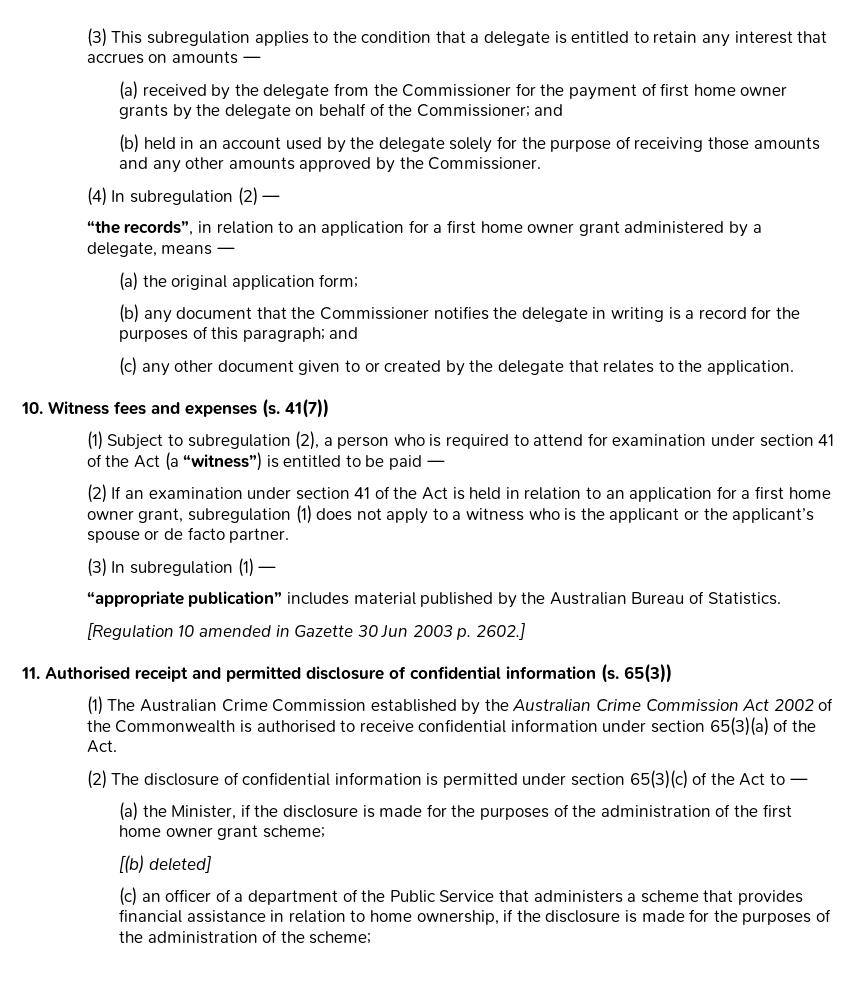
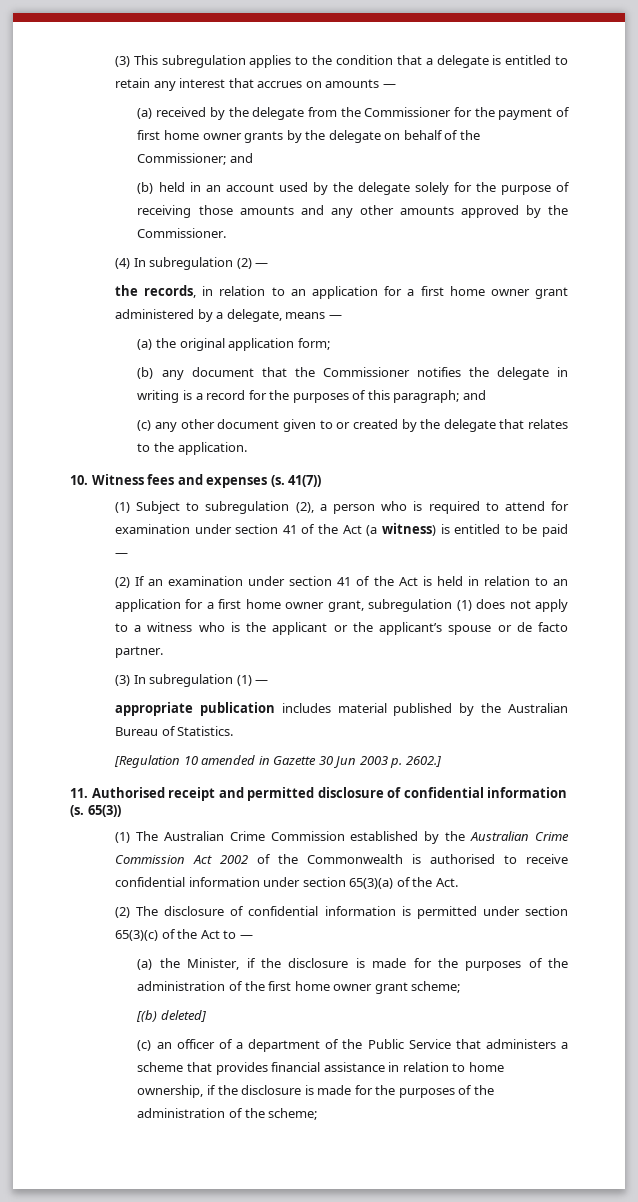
- “the records”, in relation to an application for a first home owner grant administered by a delegate, means —
+ the records, in relation to an application for a first home owner grant administered by a delegate, means —
- (1) Subject to subregulation (2), a person who is required to attend for examination under section 41 of the Act (a “witness”) is entitled to be paid —
+ (1) Subject to subregulation (2), a person who is required to attend for examination under section 41 of the Act (a witness) is entitled to be paid —
- “appropriate publication” includes material published by the Australian Bureau of Statistics.
+ appropriate publication includes material published by the Australian Bureau of Statistics.

